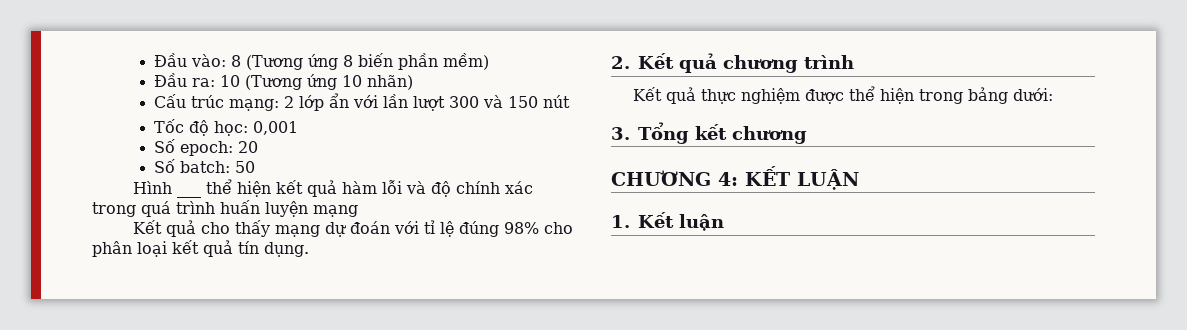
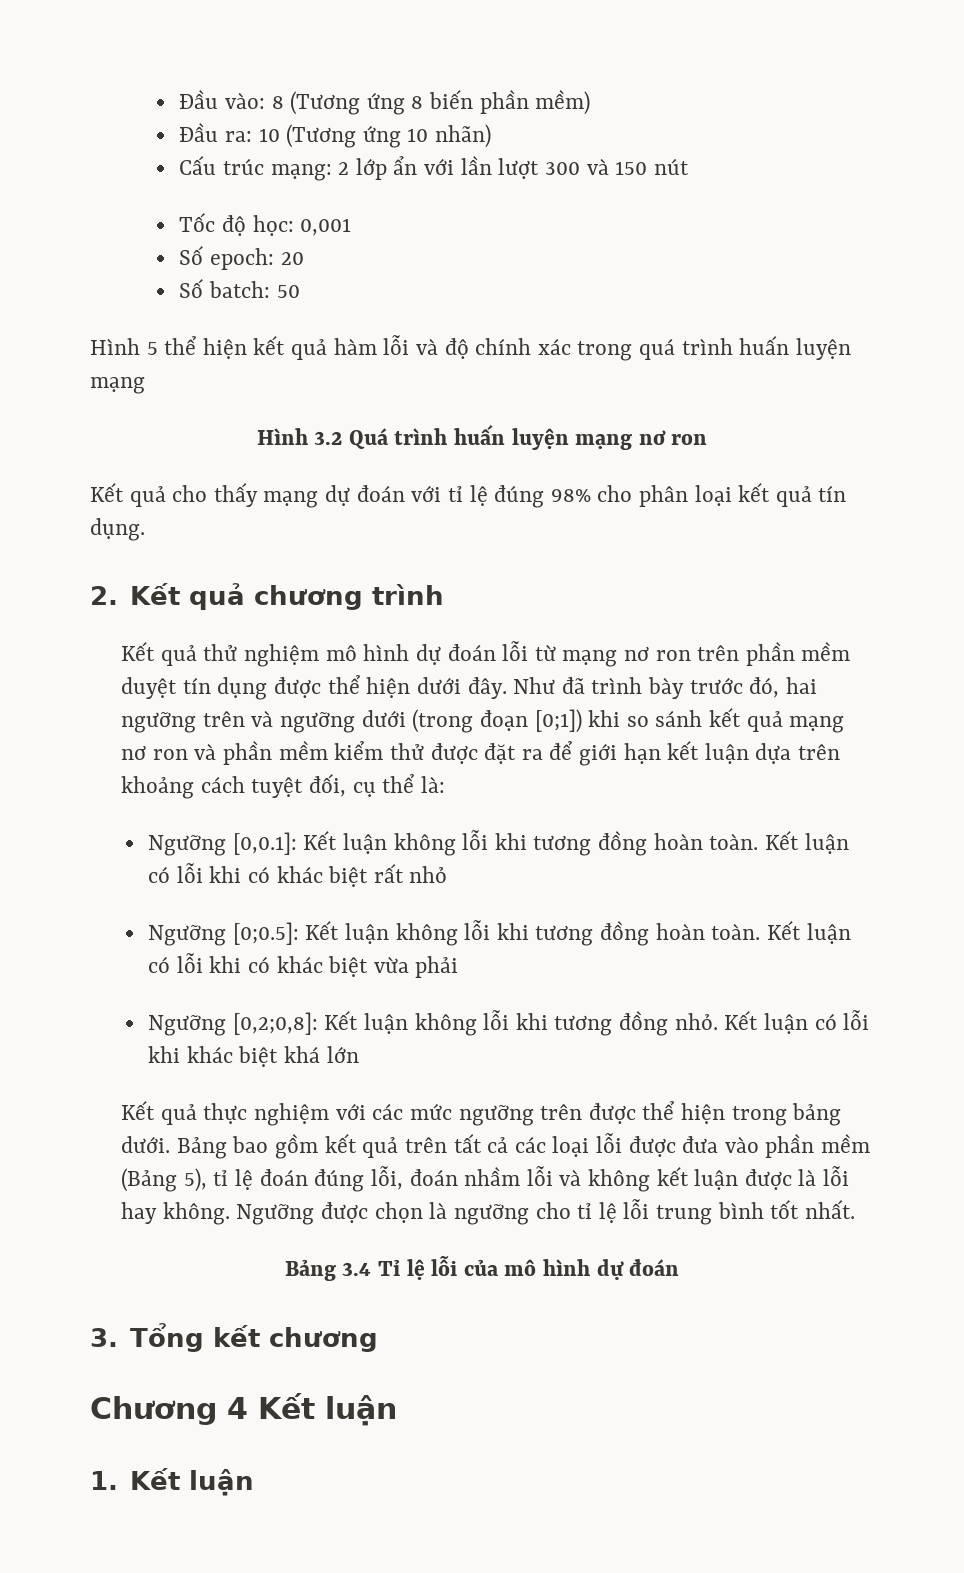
- Hình ___ thể hiện kết quả hàm lỗi và độ chính xác trong quá trình huấn luyện mạng
+ Hình 5 thể hiện kết quả hàm lỗi và độ chính xác trong quá trình huấn luyện mạng
+ Hình 3.2 Quá trình huấn luyện mạng nơ ron
+ Kết quả thử nghiệm mô hình dự đoán lỗi từ mạng nơ ron trên phần mềm duyệt tín dụng được thể hiện dưới đây. Như đã trình bày trước đó, hai ngưỡng trên và ngưỡng dưới (trong đoạn [0;1]) khi so sánh kết quả mạng nơ ron và phần mềm kiểm thử được đặt ra để giới hạn kết luận dựa trên khoảng cách tuyệt đối, cụ thể là:
+ Ngưỡng [0,0.1]: Kết luận không lỗi khi tương đồng hoàn toàn. Kết luận có lỗi khi có khác biệt rất nhỏ
+ Ngưỡng [0;0.5]: Kết luận không lỗi khi tương đồng hoàn toàn. Kết luận có lỗi khi có khác biệt vừa phải
+ Ngưỡng [0,2;0,8]: Kết luận không lỗi khi tương đồng nhỏ. Kết luận có lỗi khi khác biệt khá lớn
- Kết quả thực nghiệm được thể hiện trong bảng dưới:
+ Kết quả thực nghiệm với các mức ngưỡng trên được thể hiện trong bảng dưới. Bảng bao gồm kết quả trên tất cả các loại lỗi được đưa vào phần mềm (Bảng 5), tỉ lệ đoán đúng lỗi, đoán nhầm lỗi và không kết luận được là lỗi hay không. Ngưỡng được chọn là ngưỡng cho tỉ lệ lỗi trung bình tốt nhất.
+ Bảng 3.4 Tỉ lệ lỗi của mô hình dự đoán
- CHƯƠNG 4: KẾT LUẬN
+ Chương 4 Kết luận

